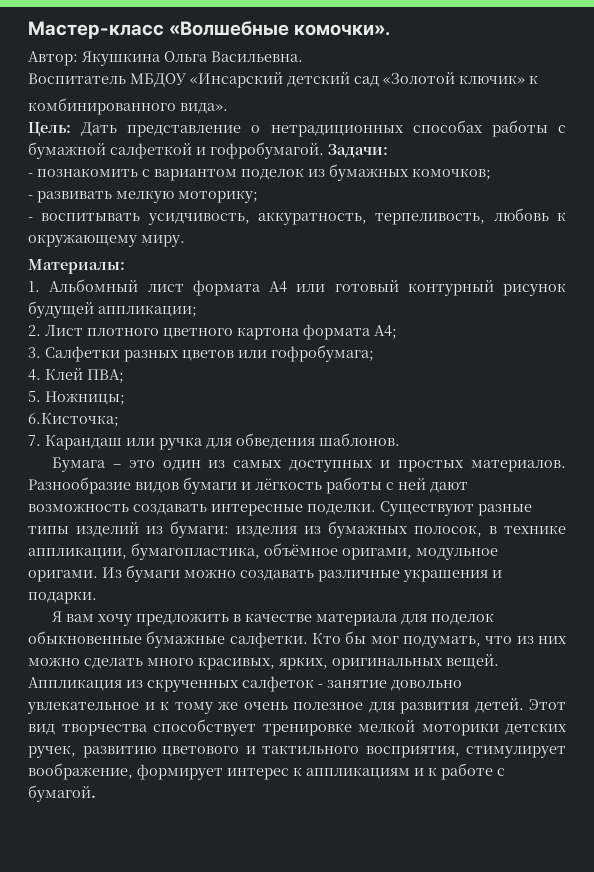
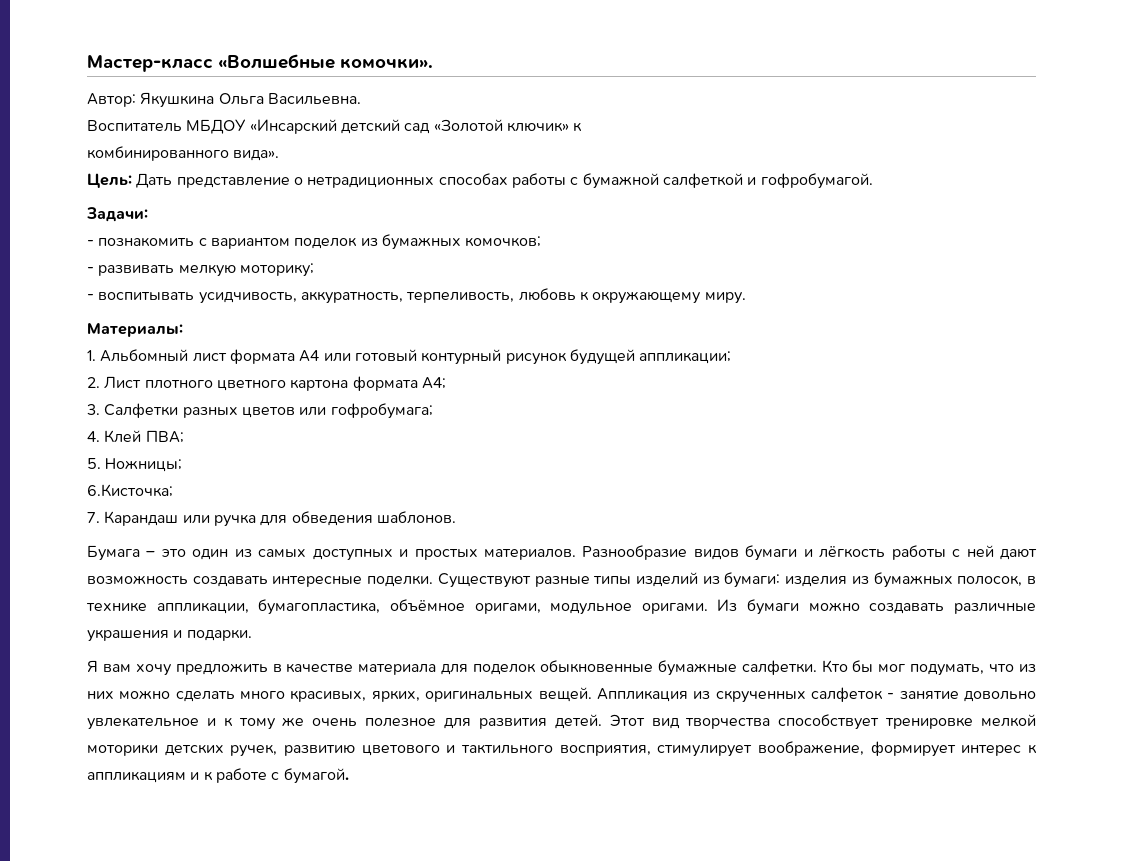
- Цель: Дать представление о нетрадиционных способах работы с бумажной салфеткой и гофробумагой. Задачи:
+ Цель: Дать представление о нетрадиционных способах работы с бумажной салфеткой и гофробумагой.
+ Задачи:

